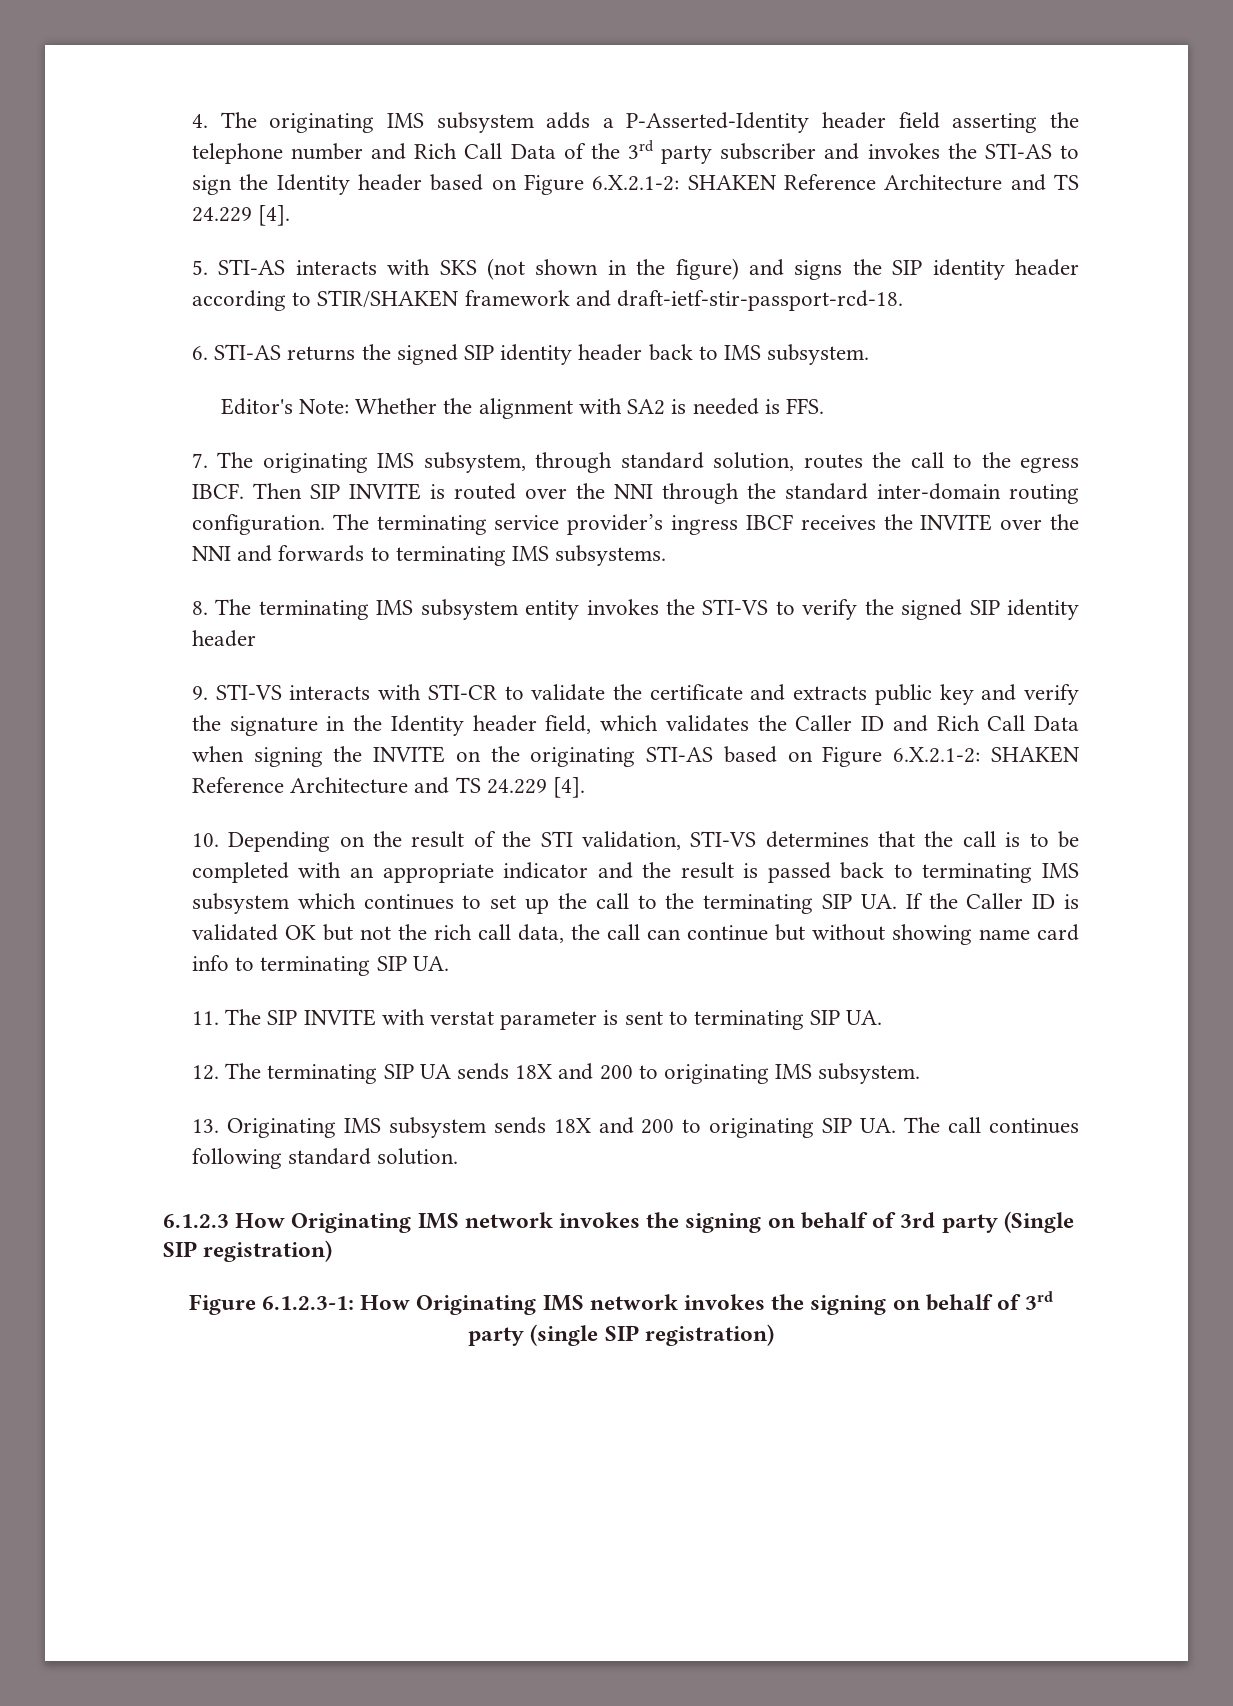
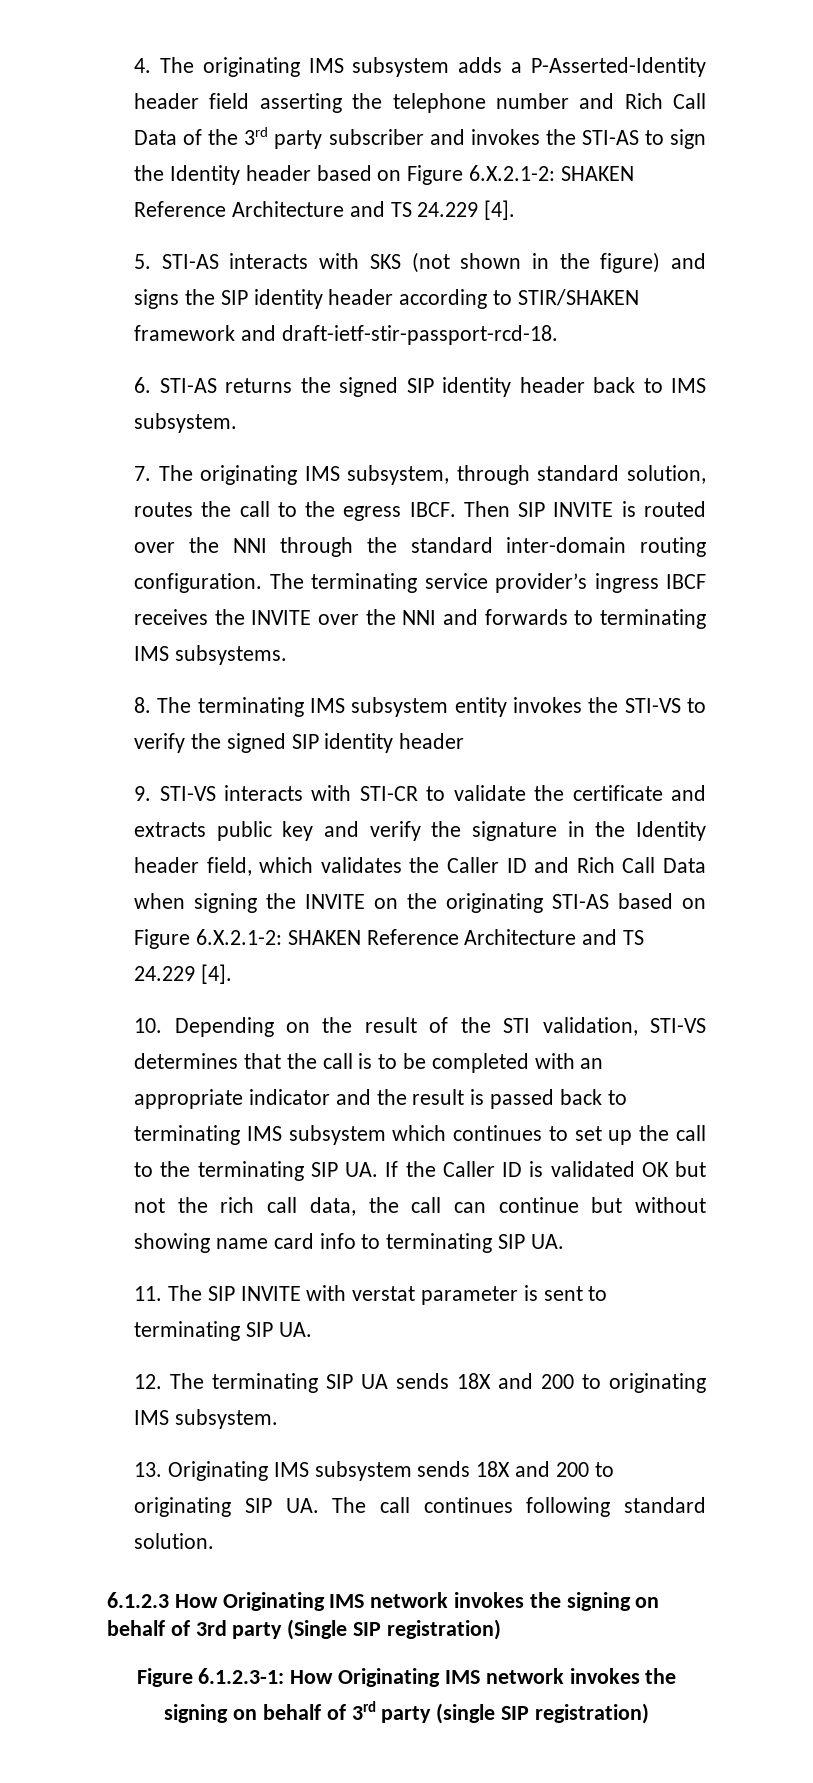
- Editor's Note: Whether the alignment with SA2 is needed is FFS.

